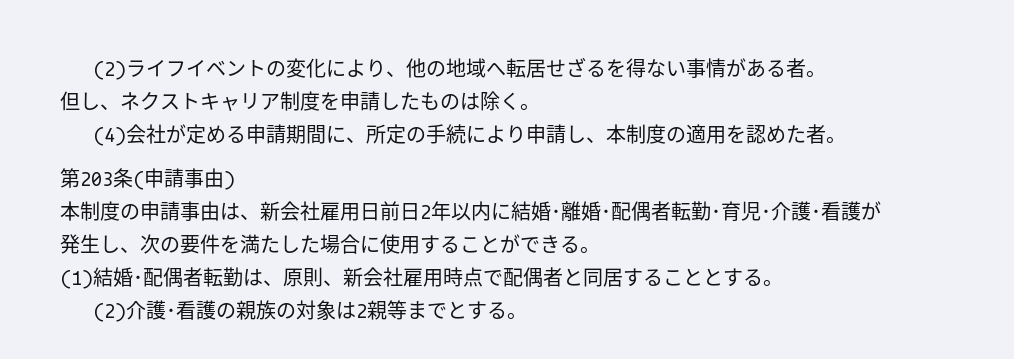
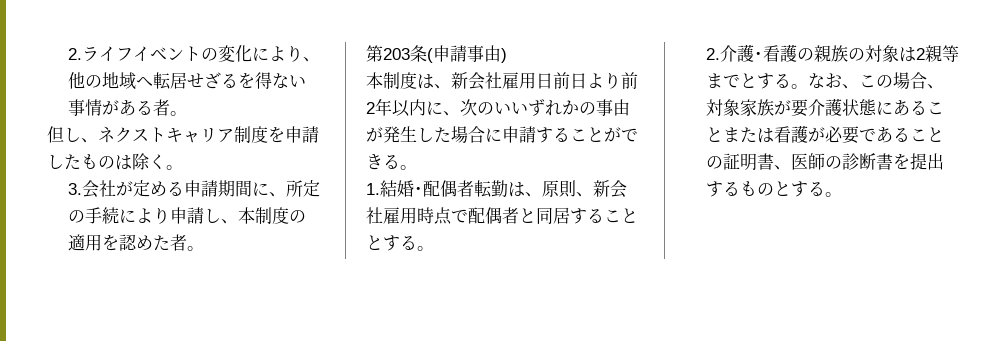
- (2)ライフイベントの変化により、他の地域へ転居せざるを得ない事情がある者。
+ 2.ライフイベントの変化により、他の地域へ転居せざるを得ない事情がある者。
- (4)会社が定める申請期間に、所定の手続により申請し、本制度の適用を認めた者。
+ 3.会社が定める申請期間に、所定の手続により申請し、本制度の適用を認めた者。
- 本制度の申請事由は、新会社雇用日前日2年以内に結婚･離婚･配偶者転勤･育児･介護･看護が
- 発生し、次の要件を満たした場合に使用することができる。
+ 本制度は、新会社雇用日前日より前2年以内に、次のいいずれかの事由が発生した場合に申請することができる。
- (1)結婚･配偶者転勤は、原則、新会社雇用時点で配偶者と同居することとする。
+ 1.結婚･配偶者転勤は、原則、新会社雇用時点で配偶者と同居することとする。
- (2)介護･看護の親族の対象は2親等までとする。
+ 2.介護･看護の親族の対象は2親等までとする。
+ なお、この場合、対象家族が要介護状態にあることまたは看護が必要であることの証明書、医師の診断書を提出するものとする。

